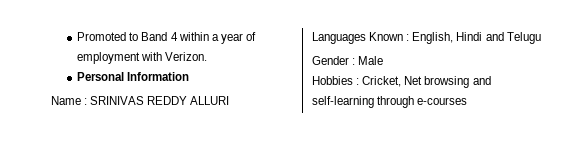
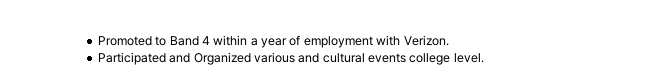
- Personal Information
- Name : SRINIVAS REDDY ALLURI
- Languages Known : English, Hindi and Telugu
- Gender : Male
- Hobbies : Cricket, Net browsing and self-learning through e-courses
+ Participated and Organized various and cultural events college level.

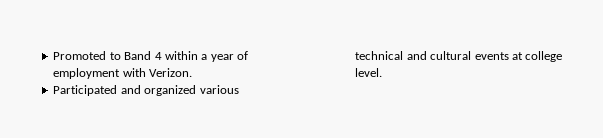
- Participated and Organized various and cultural events college level.
+ Participated and organized various technical and cultural events at college level.

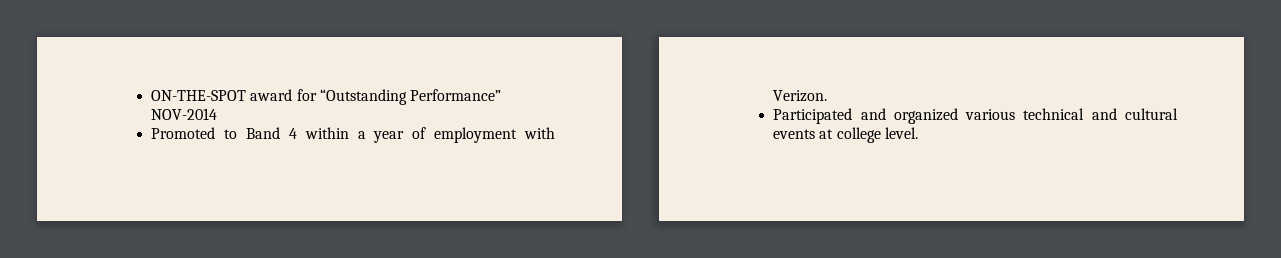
+ ON-THE-SPOT award for “Outstanding Performance” NOV-2014

